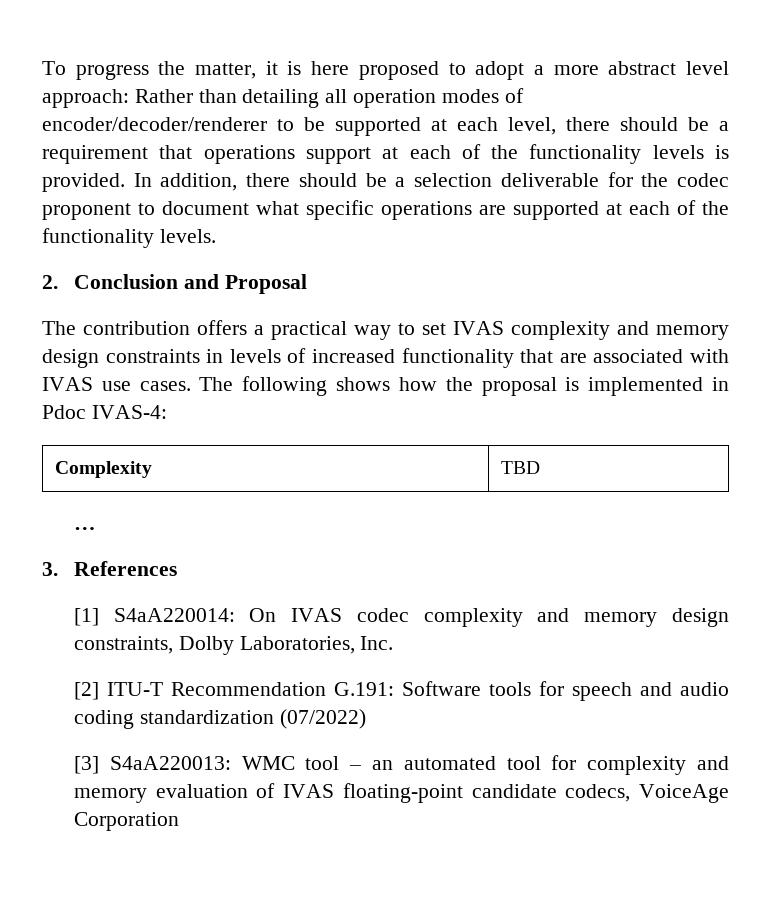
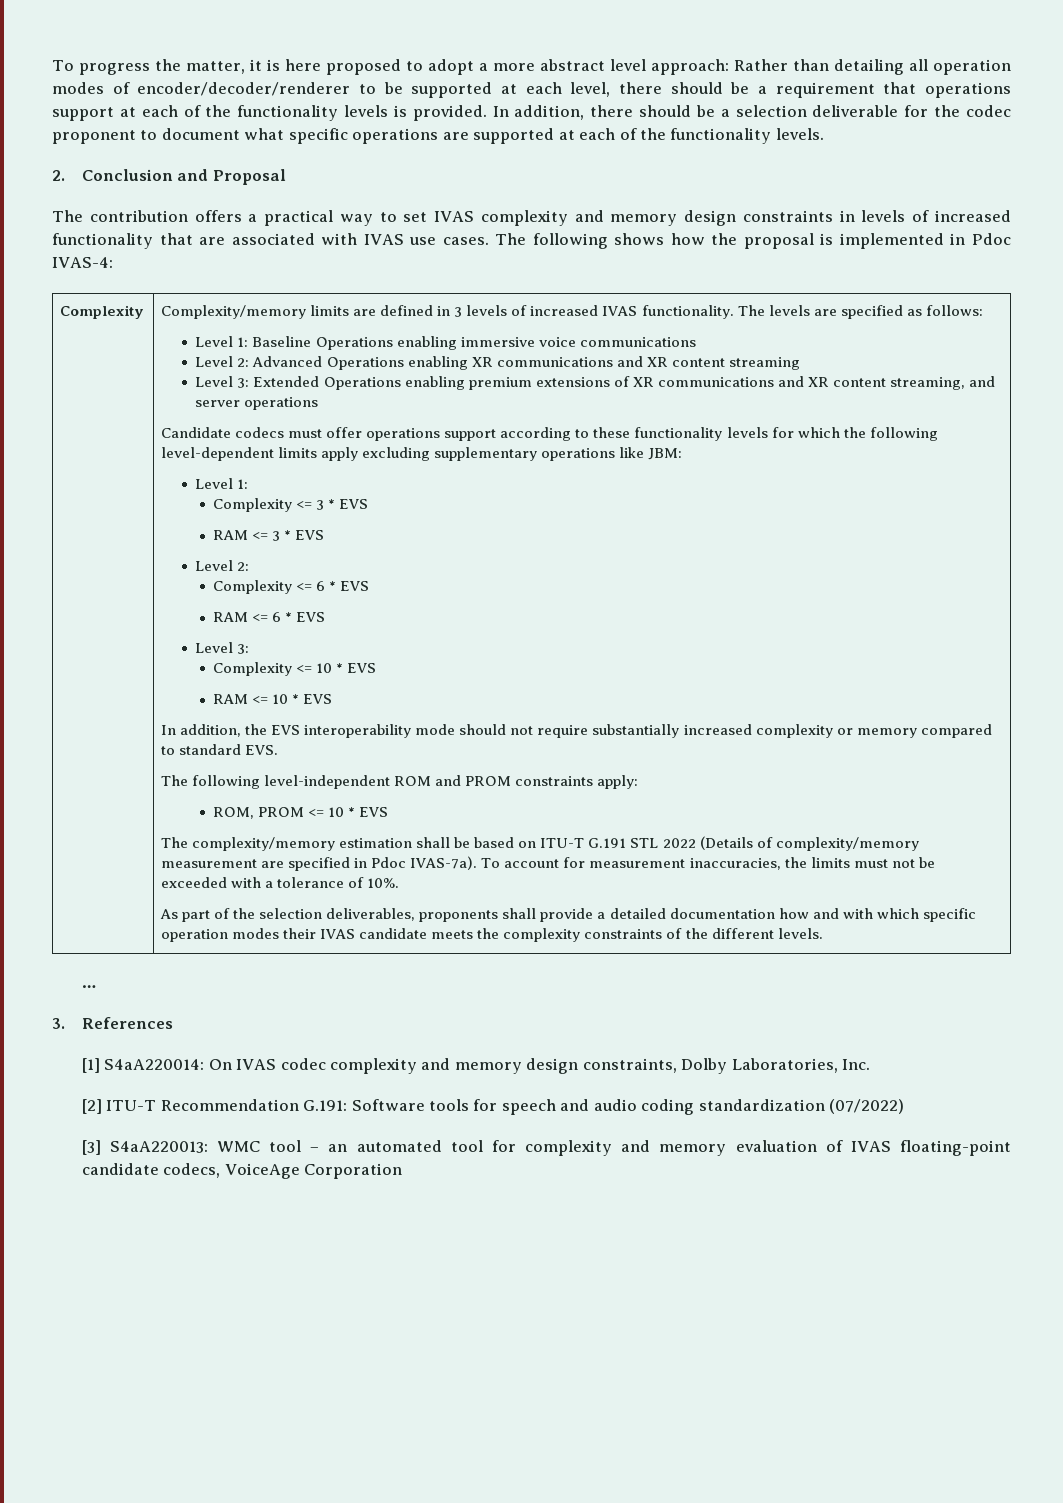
- TBD
+ Complexity/memory limits are defined in 3 levels of increased IVAS functionality. The levels are specified as follows:
+ Level 1: Baseline Operations enabling immersive voice communications
+ Level 2: Advanced Operations enabling XR communications and XR content streaming
+ Level 3: Extended Operations enabling premium extensions of XR communications and XR content streaming, and server operations
+ Candidate codecs must offer operations support according to these functionality levels for which the following level-dependent limits apply excluding supplementary operations like JBM:
+ Level 1:
+ Complexity <= 3 * EVS
+ RAM <= 3 * EVS
+ Level 2:
+ Complexity <= 6 * EVS
+ RAM <= 6 * EVS
+ Level 3:
+ Complexity <= 10 * EVS
+ RAM <= 10 * EVS
+ In addition, the EVS interoperability mode should not require substantially increased complexity or memory compared to standard EVS.
+ The following level-independent ROM and PROM constraints apply:
+ ROM, PROM <= 10 * EVS
+ The complexity/memory estimation shall be based on ITU-T G.191 STL 2022 (Details of complexity/memory measurement are specified in Pdoc IVAS-7a). To account for measurement inaccuracies, the limits must not be exceeded with a tolerance of 10%.
+ As part of the selection deliverables, proponents shall provide a detailed documentation how and with which specific operation modes their IVAS candidate meets the complexity constraints of the different levels.

